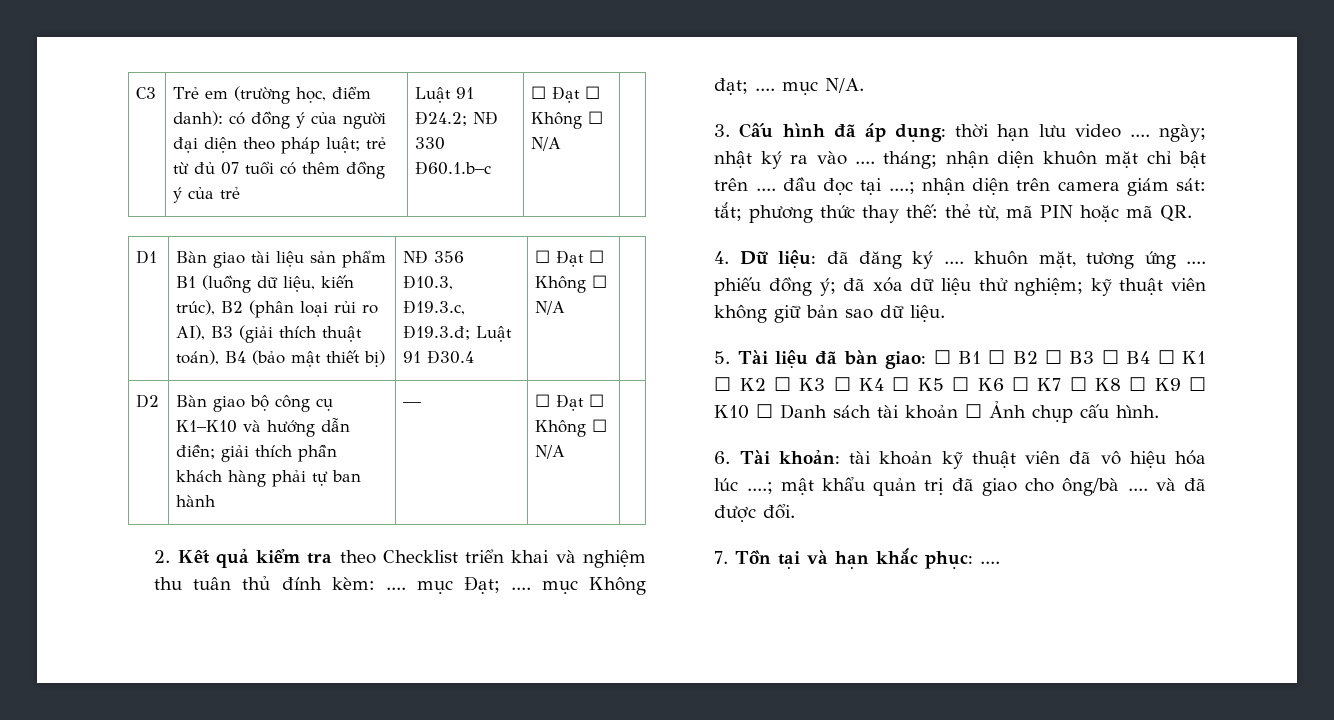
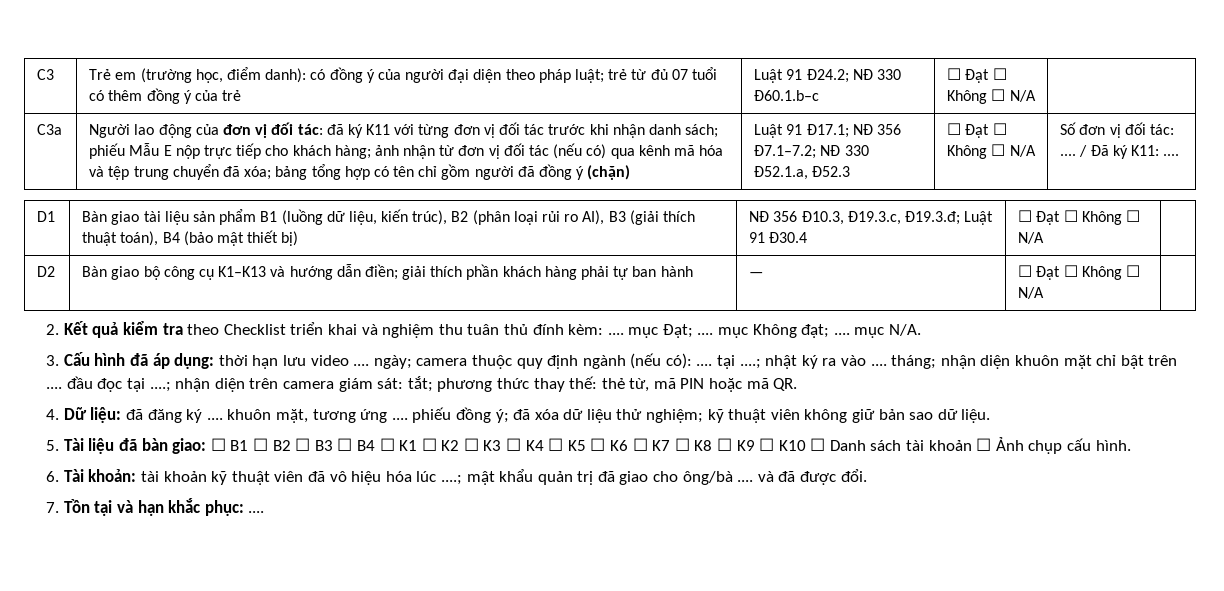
+ C3a | Người lao động của đơn vị đối tác: đã ký K11 với từng đơn vị đối tác trước khi nhận danh sách; phiếu Mẫu E nộp trực tiếp cho khách hàng; ảnh nhận từ đơn vị đối tác (nếu có) qua kênh mã hóa và tệp trung chuyển đã xóa; bảng tổng hợp có tên chỉ gồm người đã đồng ý (chặn) | Luật 91 Đ17.1; NĐ 356 Đ7.1–7.2; NĐ 330 Đ52.1.a, Đ52.3 | ☐ Đạt ☐ Không ☐ N/A | Số đơn vị đối tác: .... / Đã ký K11: ....
- D2 | Bàn giao bộ công cụ K1–K10 và hướng dẫn điền; giải thích phần khách hàng phải tự ban hành | — | ☐ Đạt ☐ Không ☐ N/A |
+ D2 | Bàn giao bộ công cụ K1–K13 và hướng dẫn điền; giải thích phần khách hàng phải tự ban hành | — | ☐ Đạt ☐ Không ☐ N/A |
- 3. Cấu hình đã áp dụng: thời hạn lưu video .... ngày; nhật ký ra vào .... tháng; nhận diện khuôn mặt chỉ bật trên .... đầu đọc tại ....; nhận diện trên camera giám sát: tắt; phương thức thay thế: thẻ từ, mã PIN hoặc mã QR.
+ 3. Cấu hình đã áp dụng: thời hạn lưu video .... ngày; camera thuộc quy định ngành (nếu có): .... tại ....; nhật ký ra vào .... tháng; nhận diện khuôn mặt chỉ bật trên .... đầu đọc tại ....; nhận diện trên camera giám sát: tắt; phương thức thay thế: thẻ từ, mã PIN hoặc mã QR.

